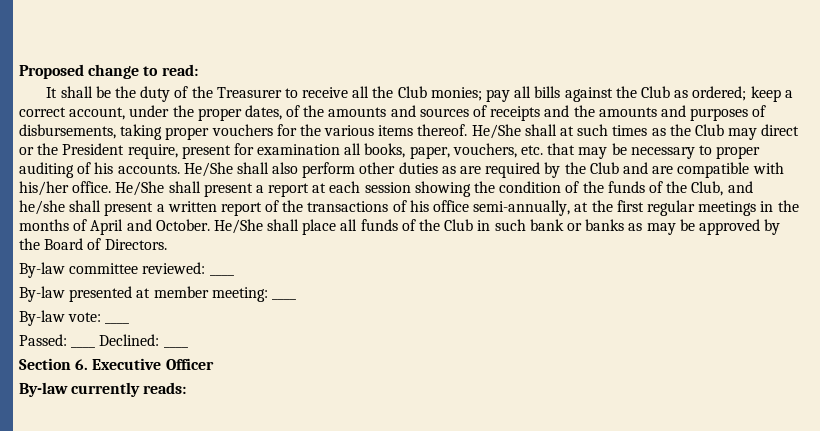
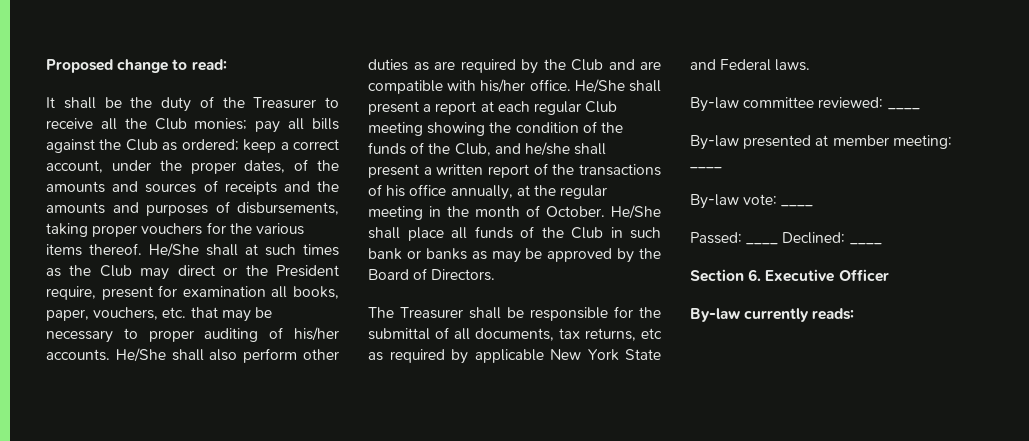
- He/She shall at such times as the Club may direct or the President require, present for examination all books, paper, vouchers, etc. that may be necessary to proper auditing of his accounts.
+ He/She shall at such times as the Club may direct or the President require, present for examination all books, paper, vouchers, etc. that may be necessary to proper auditing of his/her accounts.
- He/She shall present a report at each session showing the condition of the funds of the Club, and he/she shall present a written report of the transactions of his office semi-annually, at the first regular meetings in the months of April and October.
+ He/She shall present a report at each regular Club meeting showing the condition of the funds of the Club, and he/she shall present a written report of the transactions of his office annually, at the regular meeting in the month of October.
+ The Treasurer shall be responsible for the submittal of all documents, tax returns, etc as required by applicable New York State and Federal laws.

